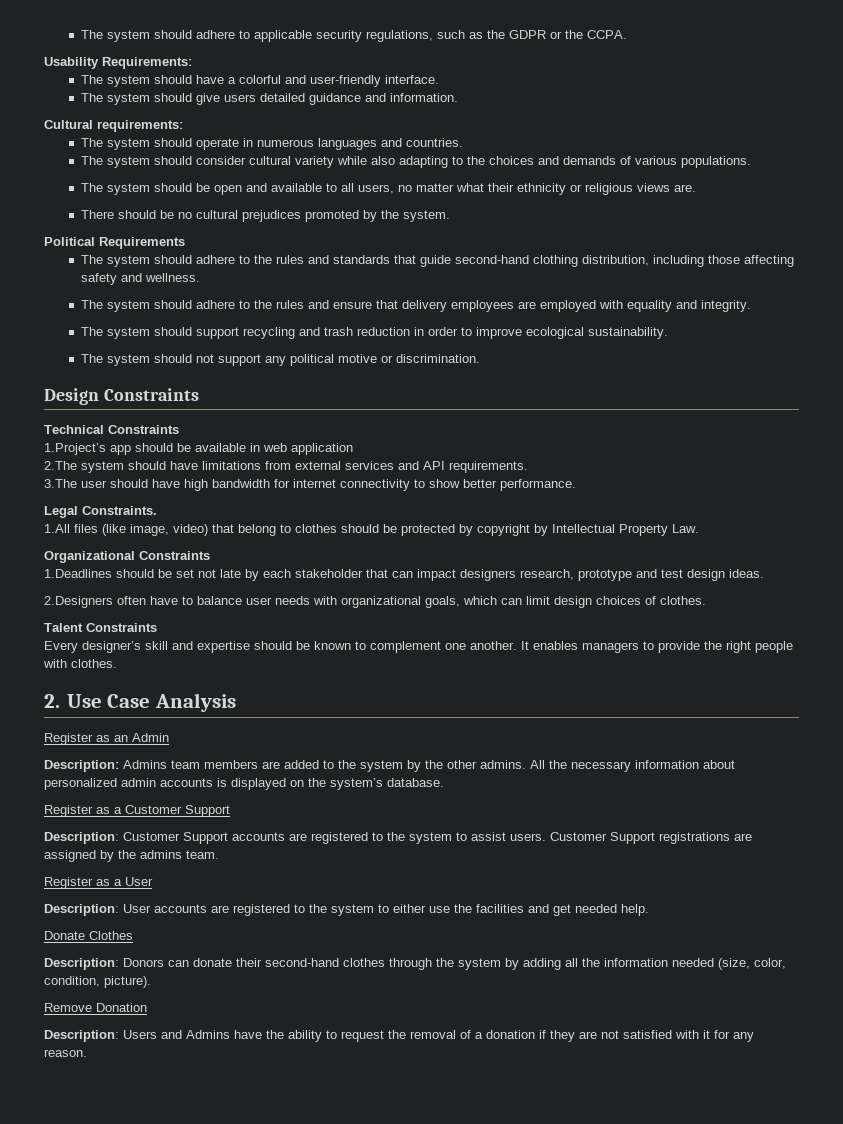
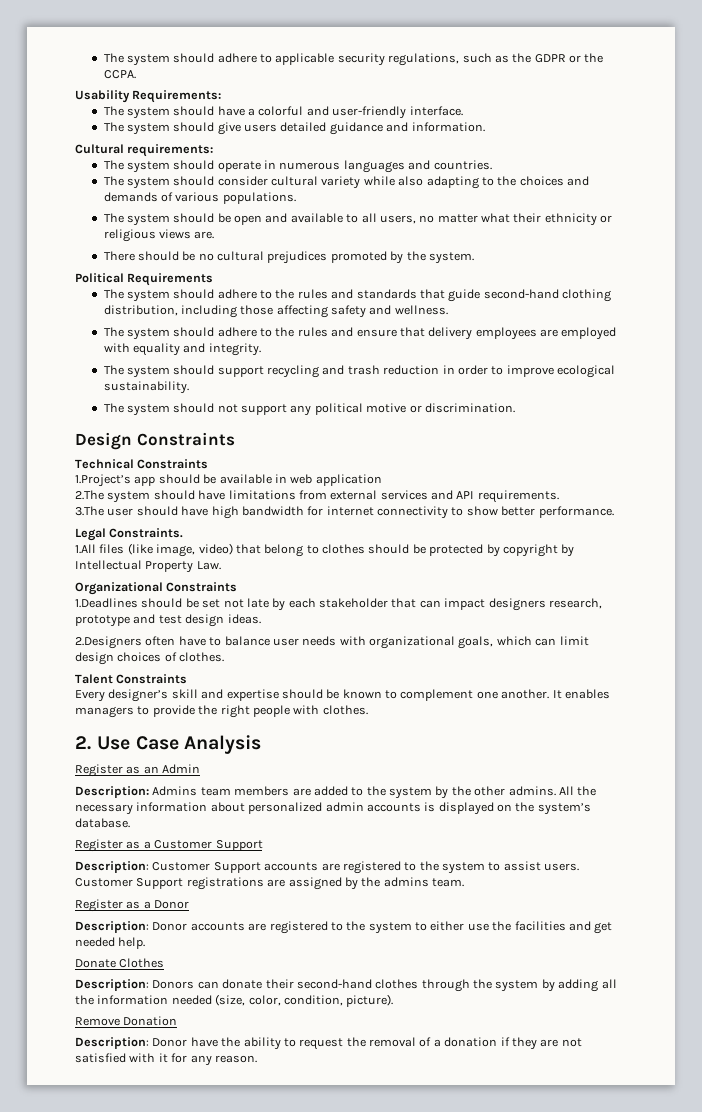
- Register as a User
- Description: User accounts are registered to the system to either use the facilities and get needed help.
+ Register as a Donor
+ Description: Donor accounts are registered to the system to either use the facilities and get needed help.
- Description: Users and Admins have the ability to request the removal of a donation if they are not satisfied with it for any reason.
+ Description: Donor have the ability to request the removal of a donation if they are not satisfied with it for any reason.

